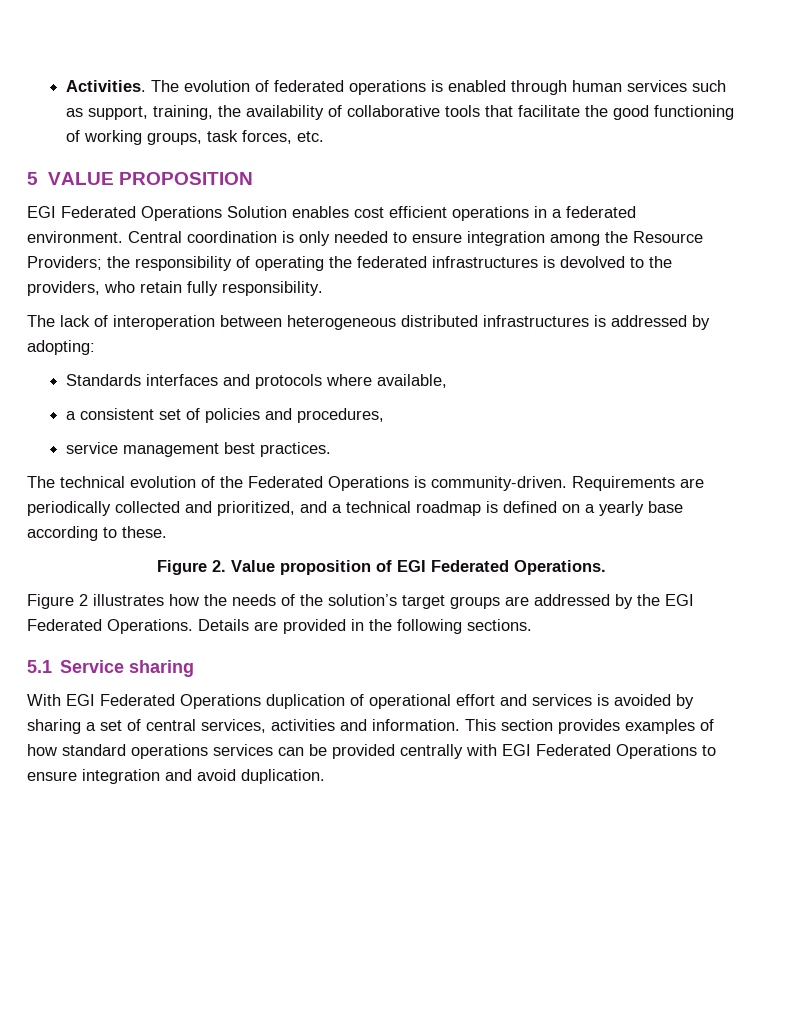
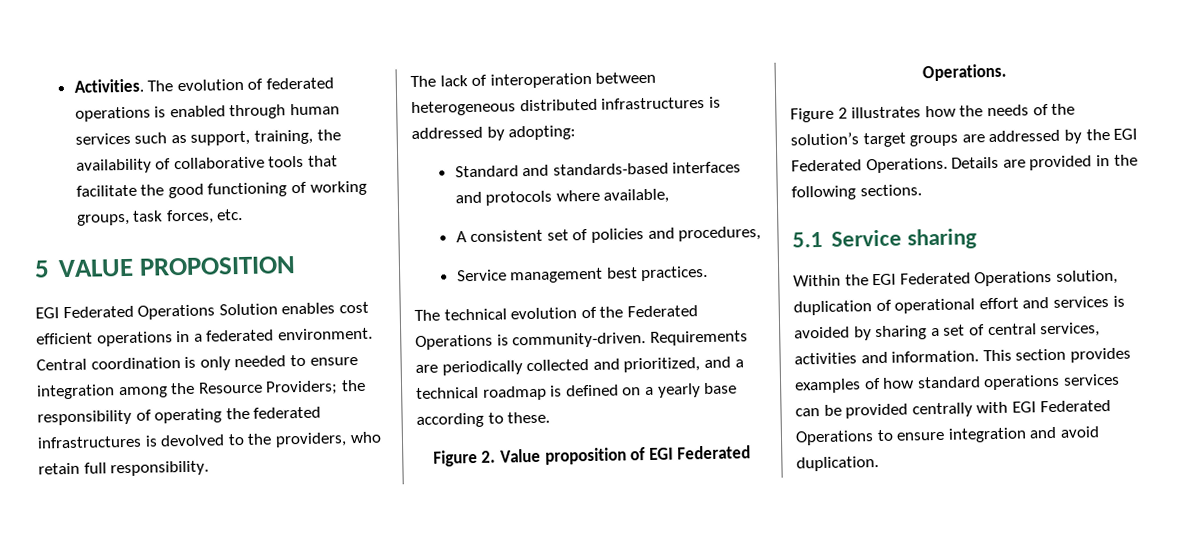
- Central coordination is only needed to ensure integration among the Resource Providers; the responsibility of operating the federated infrastructures is devolved to the providers, who retain fully responsibility.
+ Central coordination is only needed to ensure integration among the Resource Providers; the responsibility of operating the federated infrastructures is devolved to the providers, who retain full responsibility.
- Standards interfaces and protocols where available,
+ Standard and standards-based interfaces and protocols where available,
- a consistent set of policies and procedures,
+ A consistent set of policies and procedures,
- service management best practices.
+ Service management best practices.
- With EGI Federated Operations duplication of operational effort and services is avoided by sharing a set of central services, activities and information.
+ Within the EGI Federated Operations solution, duplication of operational effort and services is avoided by sharing a set of central services, activities and information.

